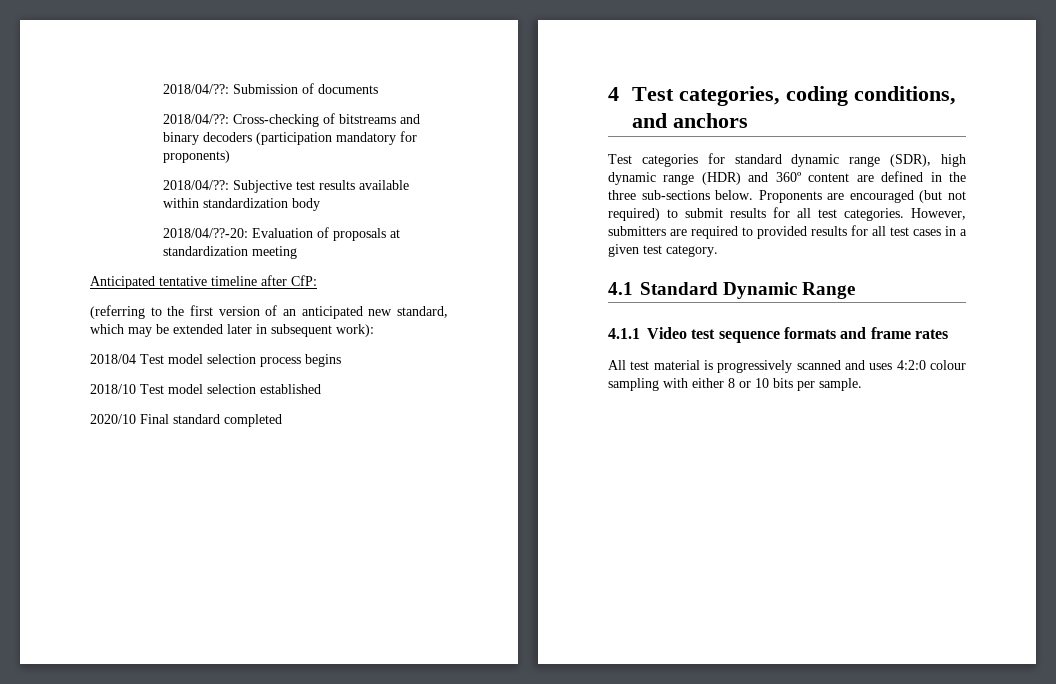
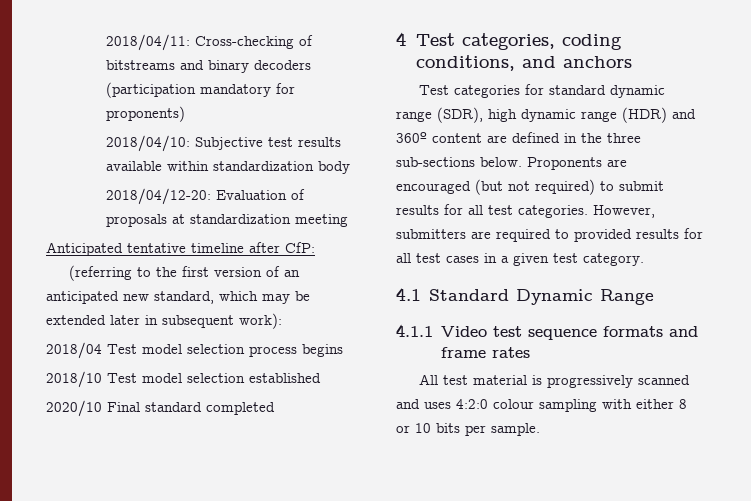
- 2018/04/??: Submission of documents
- 2018/04/??: Cross-checking of bitstreams and binary decoders (participation mandatory for proponents)
+ 2018/04/11: Cross-checking of bitstreams and binary decoders (participation mandatory for proponents)
- 2018/04/??: Subjective test results available within standardization body
+ 2018/04/10: Subjective test results available within standardization body
- 2018/04/??-20: Evaluation of proposals at standardization meeting
+ 2018/04/12-20: Evaluation of proposals at standardization meeting

